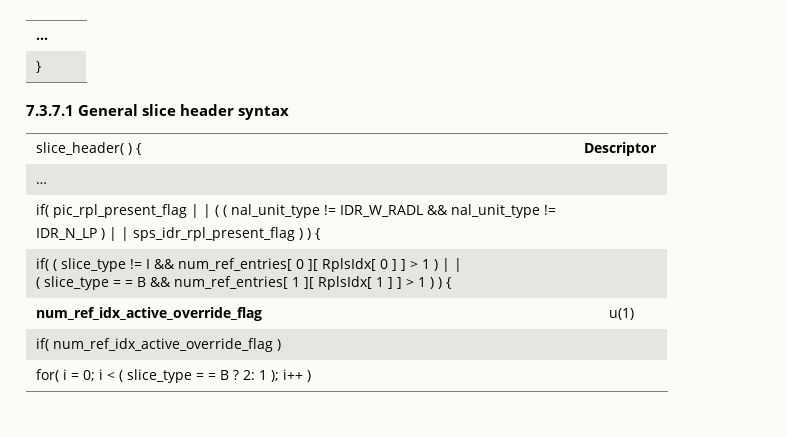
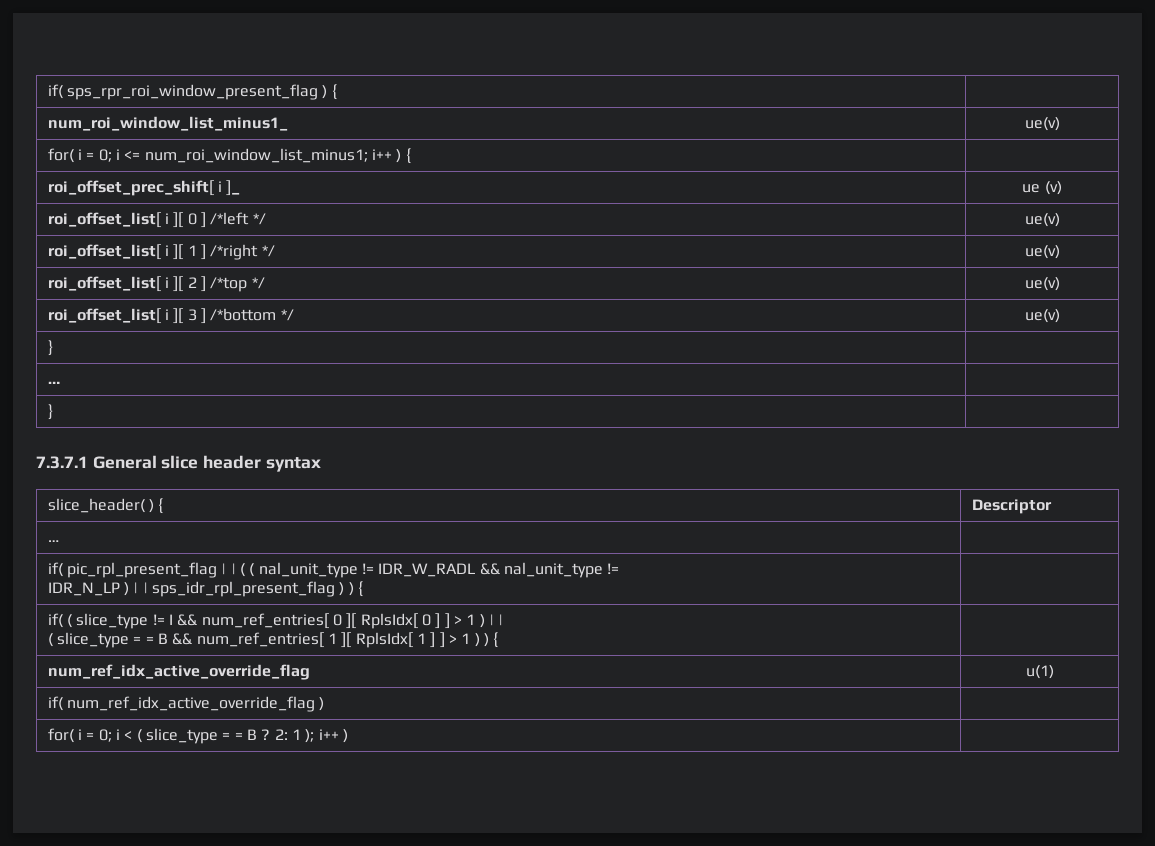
+ if( sps_rpr_roi_window_present_flag ) { |
+ num_roi_window_list_minus1_ | ue(v)
+ for( i = 0; i <= num_roi_window_list_minus1; i++ ) { |
+ roi_offset_prec_shift[ i ]_ | ue (v)
+ roi_offset_list[ i ][ 0 ] /*left */ | ue(v)
+ roi_offset_list[ i ][ 1 ] /*right */ | ue(v)
+ roi_offset_list[ i ][ 2 ] /*top */ | ue(v)
+ roi_offset_list[ i ][ 3 ] /*bottom */ | ue(v)
+ } |

